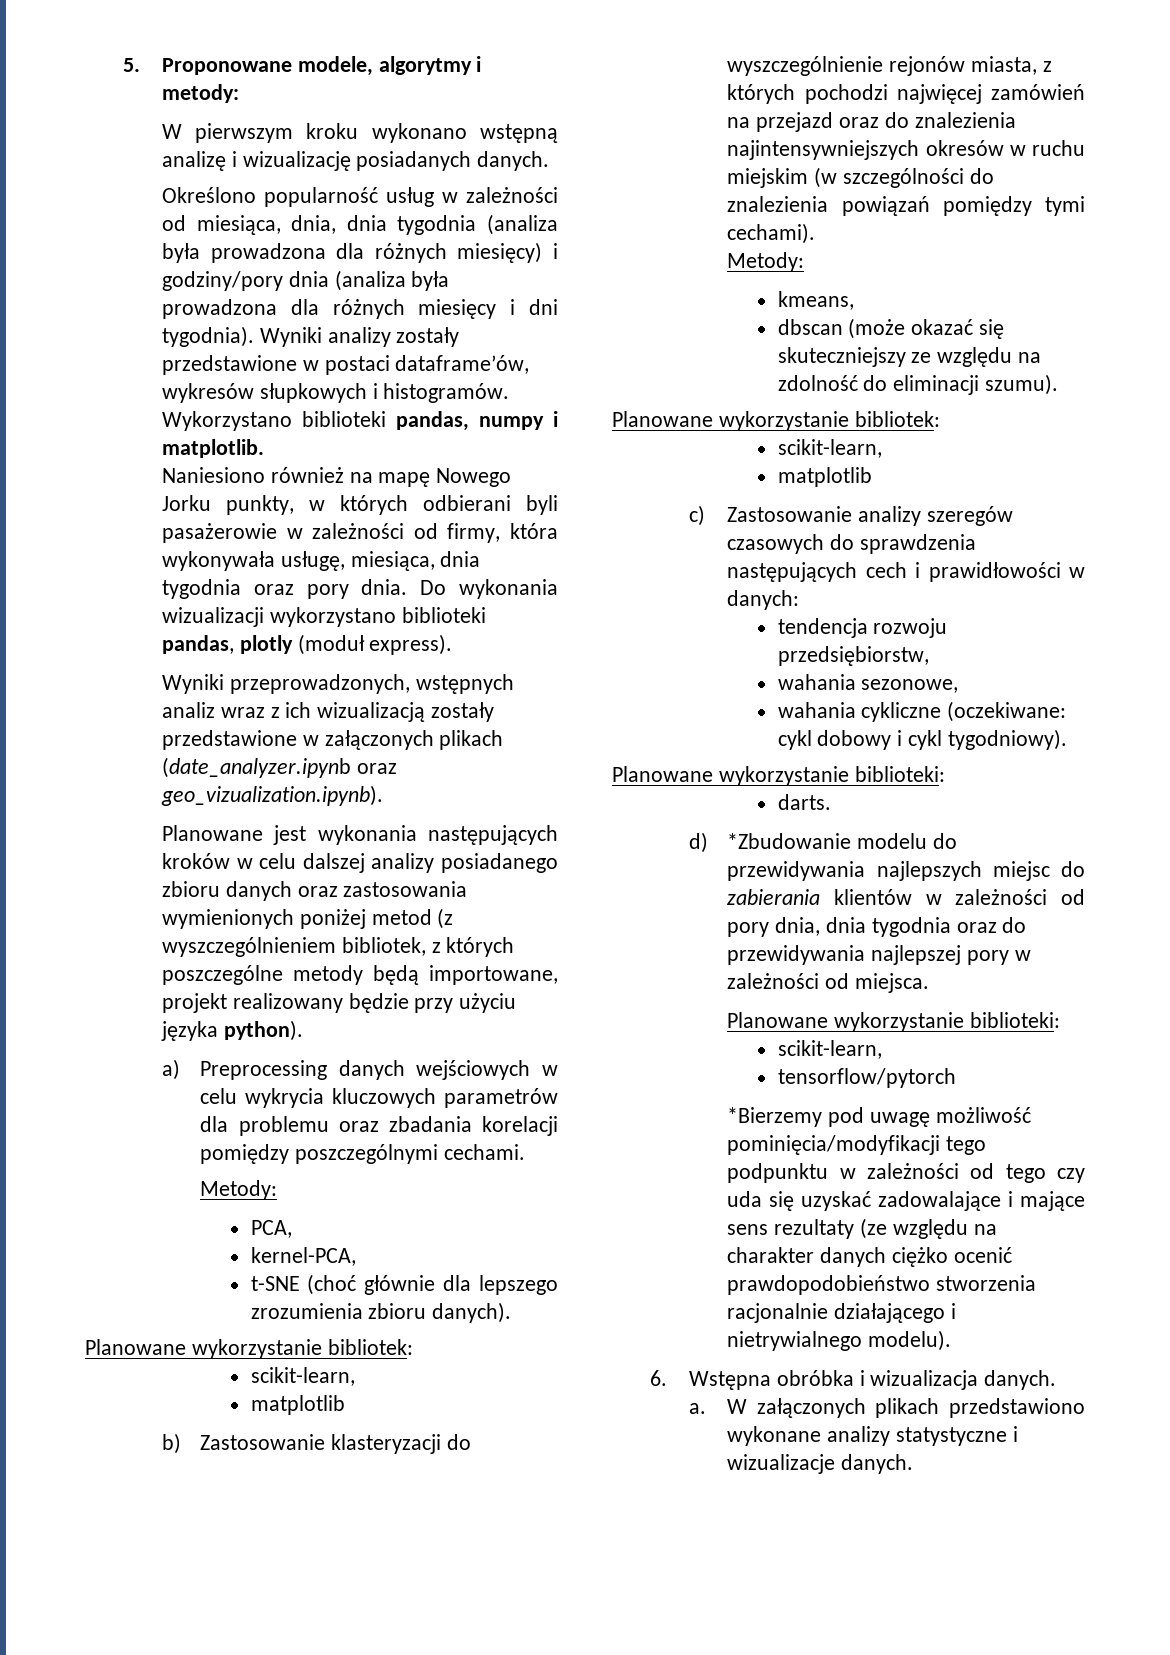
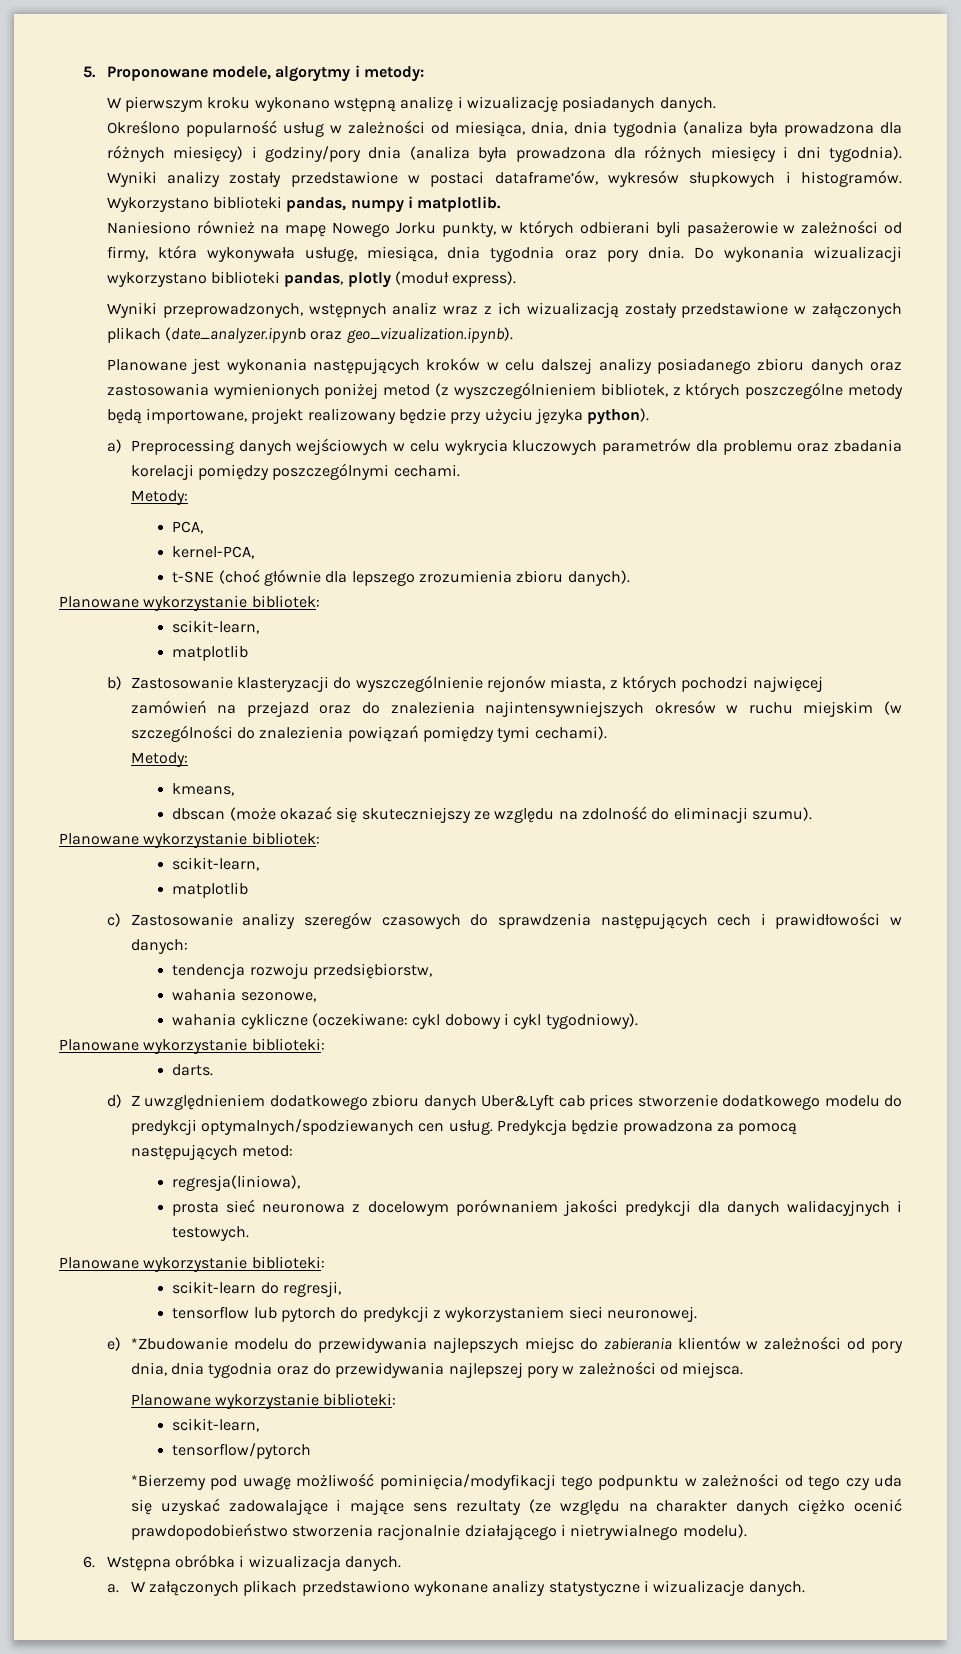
- d) *Zbudowanie modelu do przewidywania najlepszych miejsc do zabierania klientów w zależności od pory dnia, dnia tygodnia oraz do przewidywania najlepszej pory w zależności od miejsca.
+ d) Z uwzględnieniem dodatkowego zbioru danych Uber&Lyft cab prices stworzenie dodatkowego modelu do predykcji optymalnych/spodziewanych cen usług. Predykcja będzie prowadzona za pomocą następujących metod:
+ regresja(liniowa),
+ prosta sieć neuronowa z docelowym porównaniem jakości predykcji dla danych walidacyjnych i testowych.
+ Planowane wykorzystanie biblioteki:
+ scikit-learn do regresji,
+ tensorflow lub pytorch do predykcji z wykorzystaniem sieci neuronowej.
+ e) *Zbudowanie modelu do przewidywania najlepszych miejsc do zabierania klientów w zależności od pory dnia, dnia tygodnia oraz do przewidywania najlepszej pory w zależności od miejsca.

